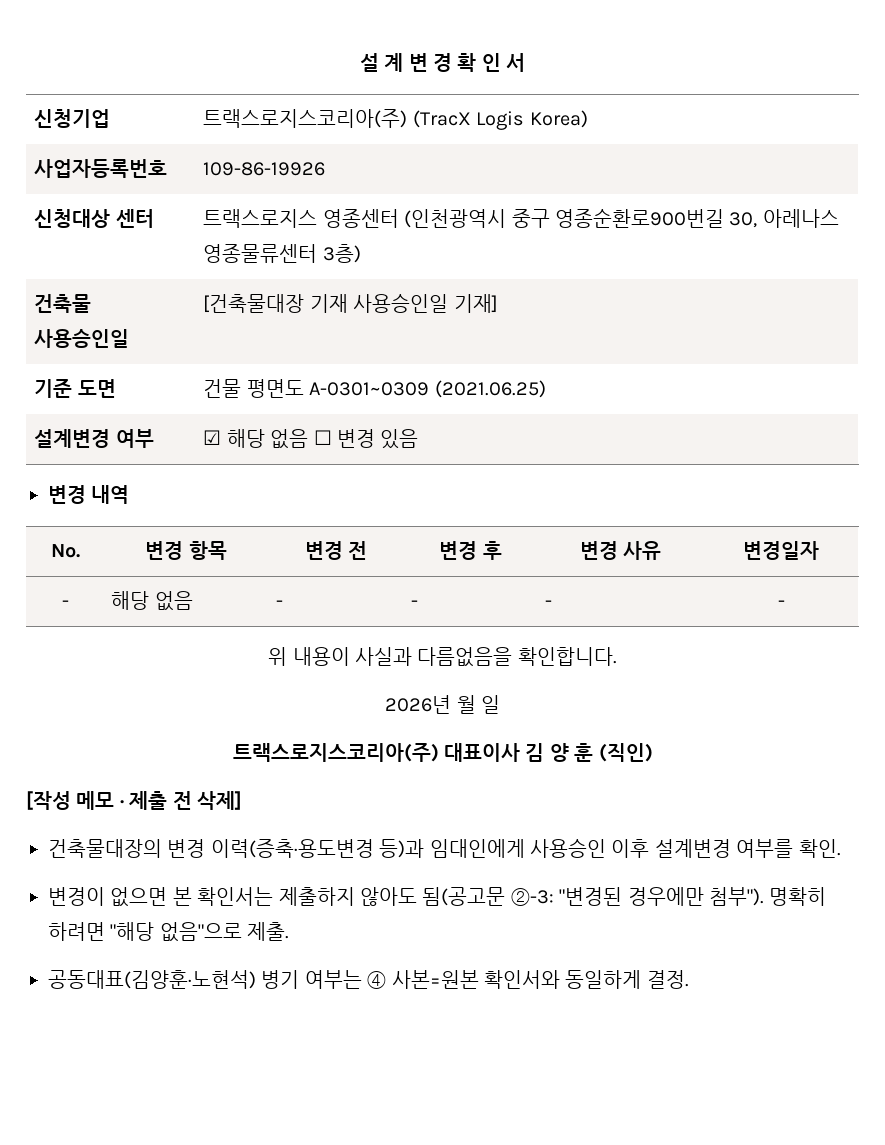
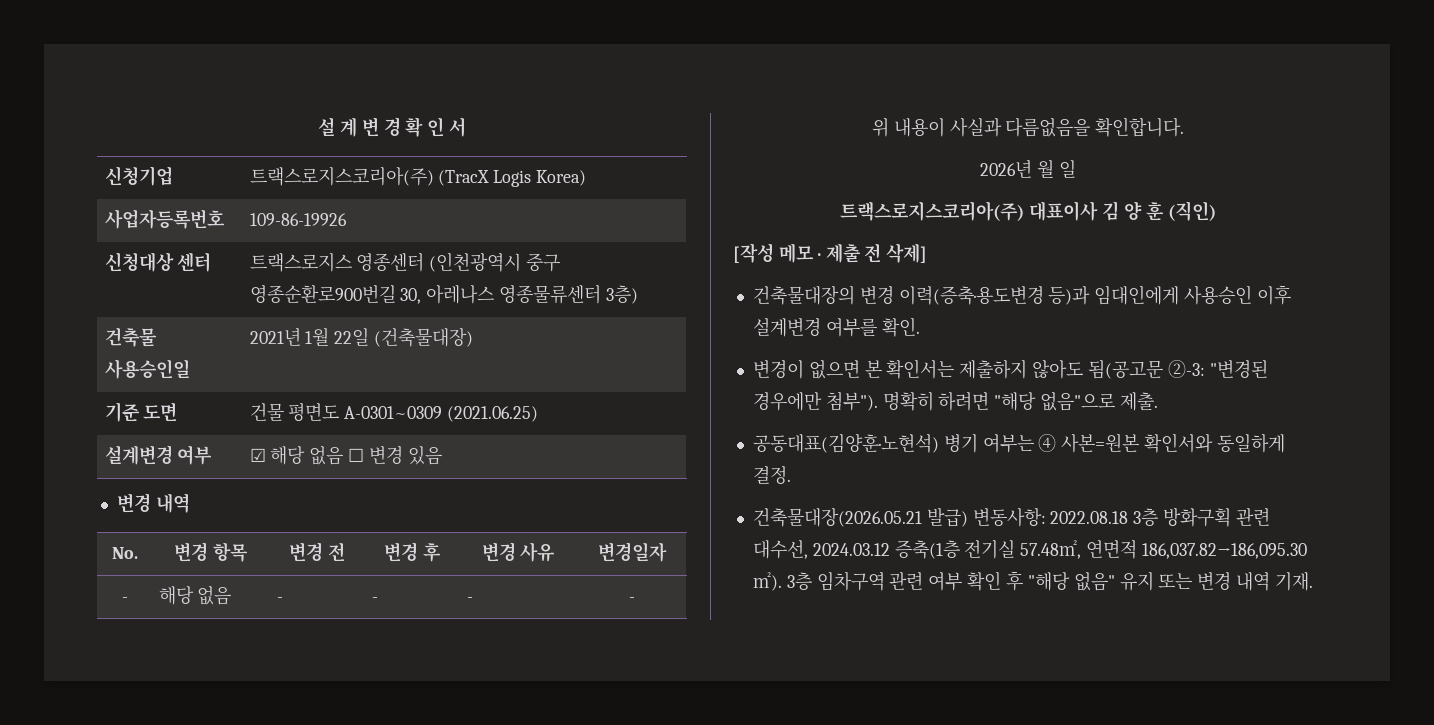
- 건축물 사용승인일 | [건축물대장 기재 사용승인일 기재]
+ 건축물 사용승인일 | 2021년 1월 22일 (건축물대장)
+ 건축물대장(2026.05.21 발급) 변동사항: 2022.08.18 3층 방화구획 관련 대수선, 2024.03.12 증축(1층 전기실 57.48㎡, 연면적 186,037.82→186,095.30㎡). 3층 임차구역 관련 여부 확인 후 "해당 없음" 유지 또는 변경 내역 기재.

